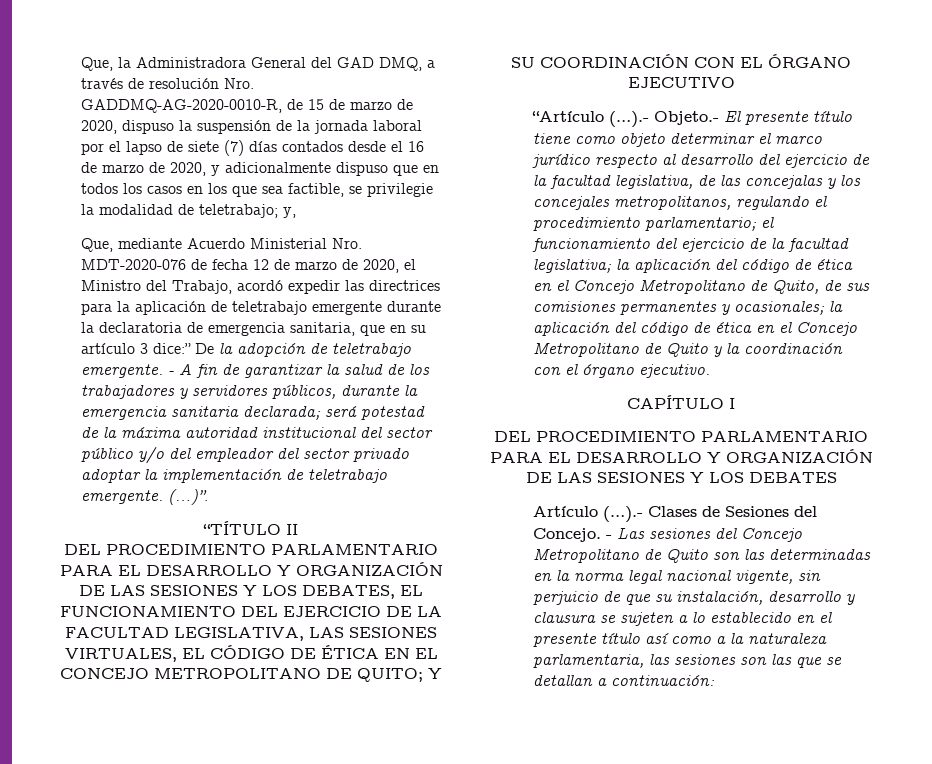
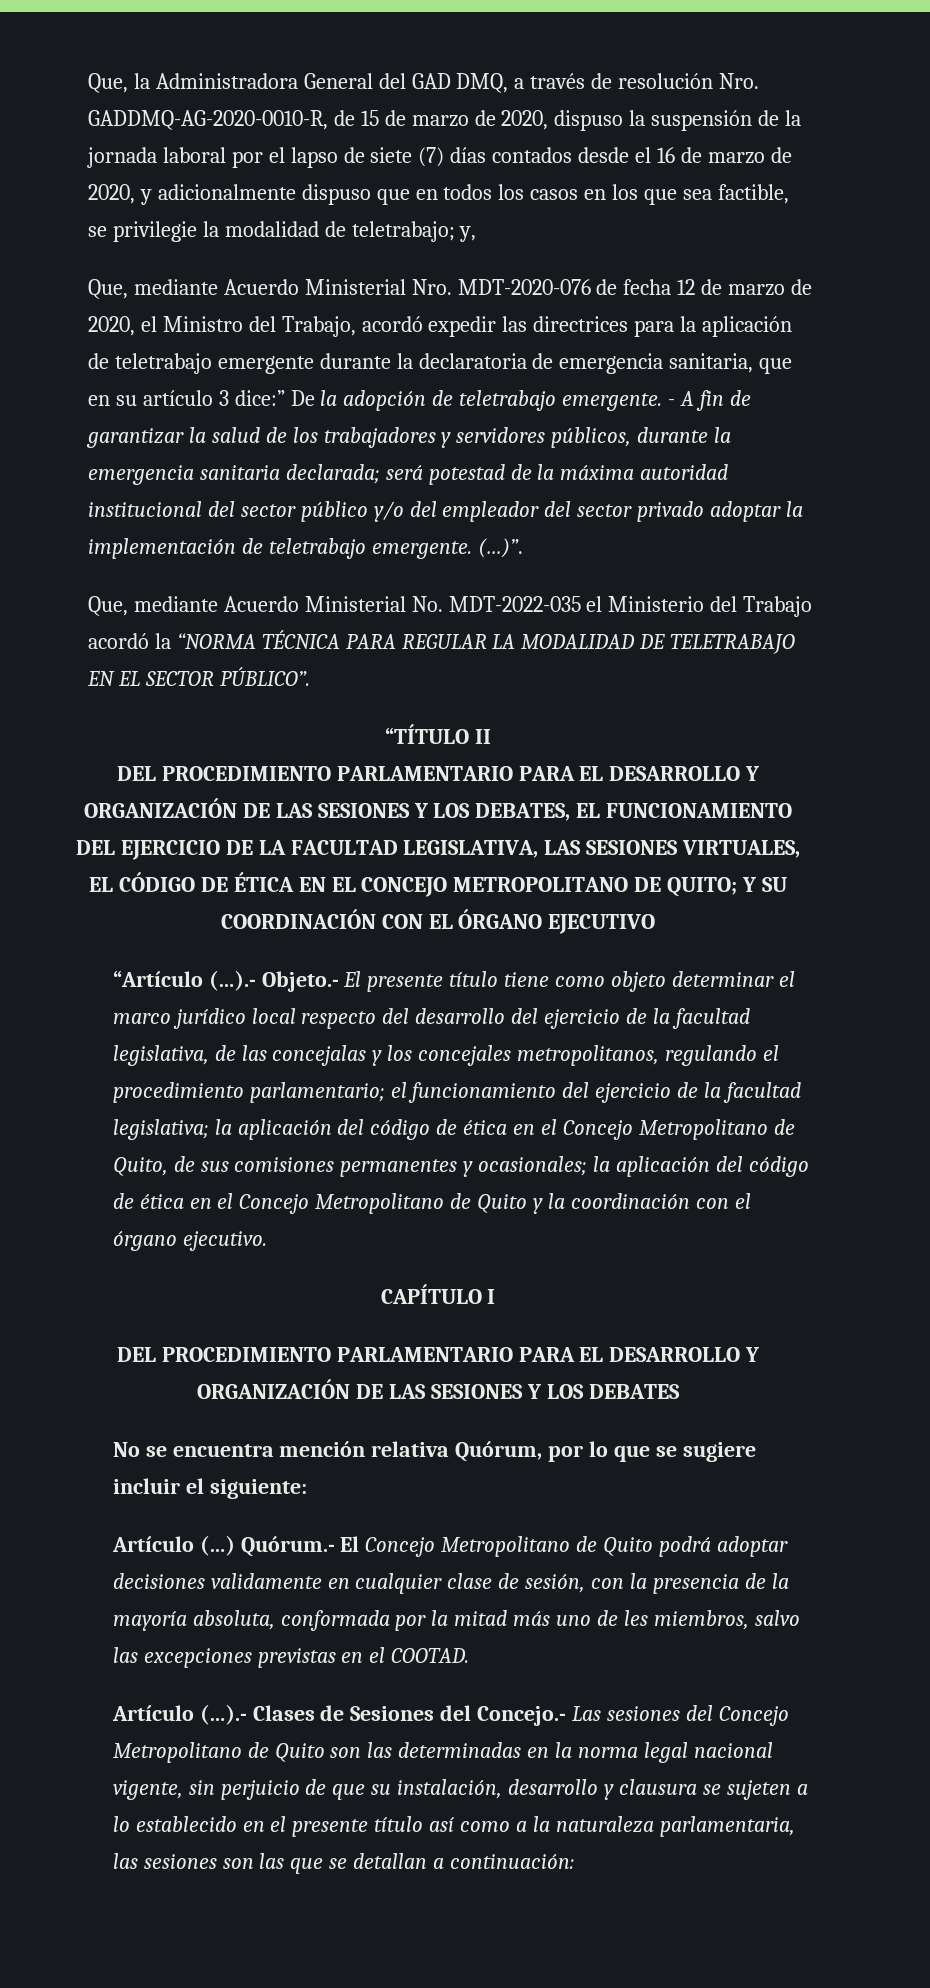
+ Que, mediante Acuerdo Ministerial No. MDT-2022-035 el Ministerio del Trabajo acordó la “NORMA TÉCNICA PARA REGULAR LA MODALIDAD DE TELETRABAJO EN EL SECTOR PÚBLICO”.
- “Artículo (…).- Objeto.- El presente título tiene como objeto determinar el marco jurídico respecto al desarrollo del ejercicio de la facultad legislativa, de las concejalas y los concejales metropolitanos, regulando el procedimiento parlamentario;
+ “Artículo (…).- Objeto.- El presente título tiene como objeto determinar el marco jurídico local respecto del desarrollo del ejercicio de la facultad legislativa, de las concejalas y los concejales metropolitanos, regulando el procedimiento parlamentario;
+ No se encuentra mención relativa Quórum, por lo que se sugiere incluir el siguiente:
+ Artículo (…) Quórum.- El Concejo Metropolitano de Quito podrá adoptar decisiones validamente en cualquier clase de sesión, con la presencia de la mayoría absoluta, conformada por la mitad más uno de les miembros, salvo las excepciones previstas en el COOTAD.
- Artículo (…).- Clases de Sesiones del Concejo. - Las sesiones del Concejo Metropolitano de Quito son las determinadas en la norma legal nacional vigente, sin perjuicio de que su instalación, desarrollo y clausura se sujeten a lo establecido en el presente título así como a la naturaleza parlamentaria, las sesiones son las que se detallan a continuación:
+ Artículo (…).- Clases de Sesiones del Concejo.- Las sesiones del Concejo Metropolitano de Quito son las determinadas en la norma legal nacional vigente, sin perjuicio de que su instalación, desarrollo y clausura se sujeten a lo establecido en el presente título así como a la naturaleza parlamentaria, las sesiones son las que se detallan a continuación:

